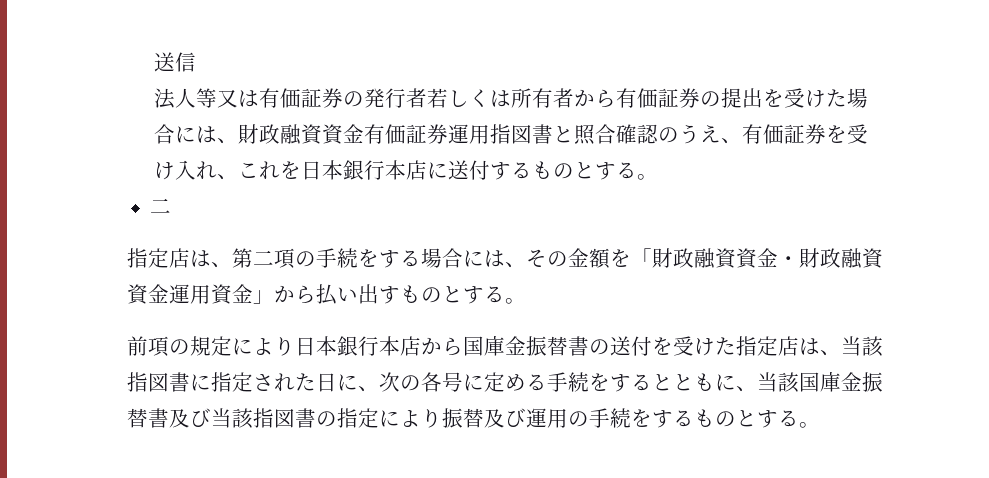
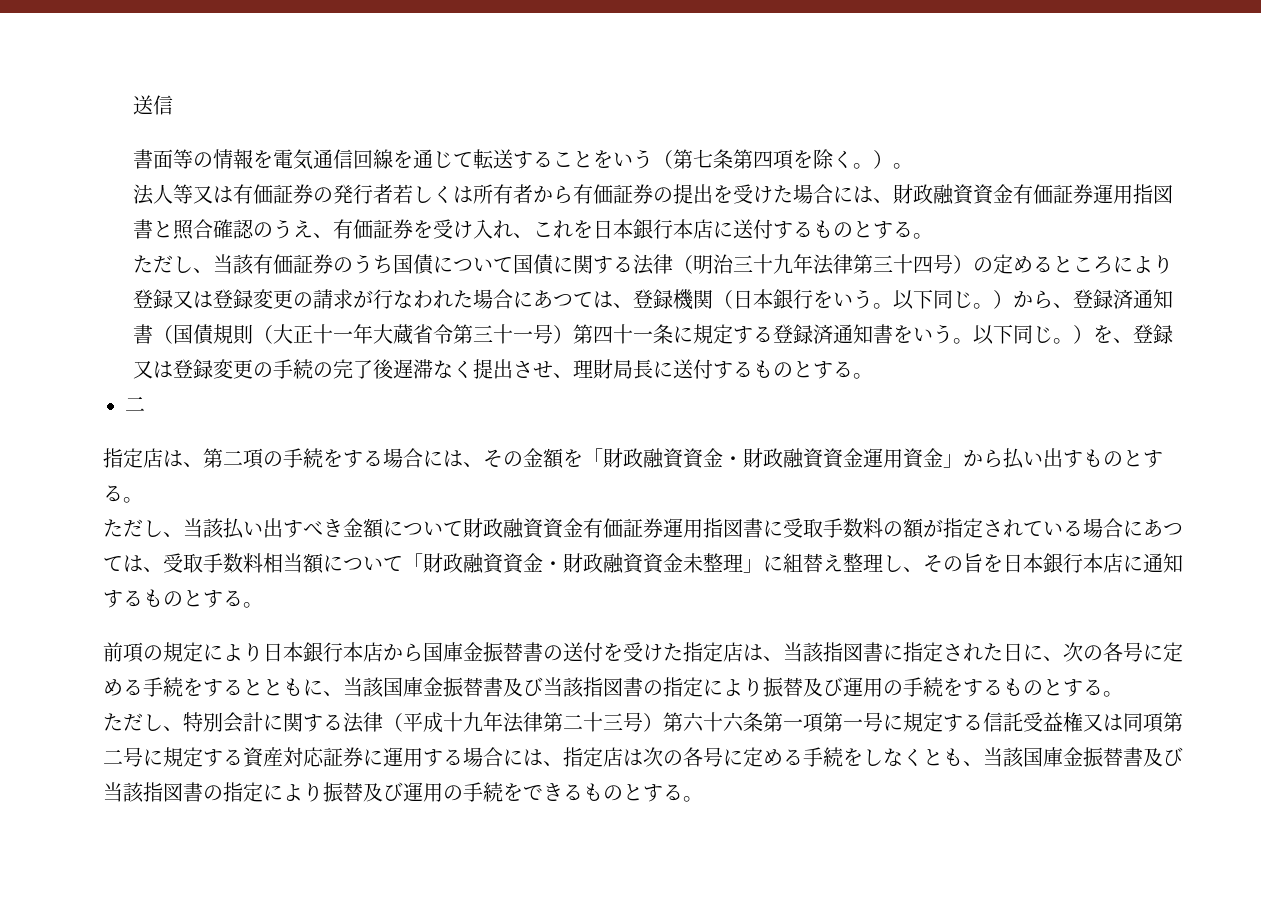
+ 書面等の情報を電気通信回線を通じて転送することをいう（第七条第四項を除く。）。
+ ただし、当該有価証券のうち国債について国債に関する法律（明治三十九年法律第三十四号）の定めるところにより登録又は登録変更の請求が行なわれた場合にあつては、登録機関（日本銀行をいう。以下同じ。）から、登録済通知書（国債規則（大正十一年大蔵省令第三十一号）第四十一条に規定する登録済通知書をいう。以下同じ。）を、登録又は登録変更の手続の完了後遅滞なく提出させ、理財局長に送付するものとする。
+ ただし、当該払い出すべき金額について財政融資資金有価証券運用指図書に受取手数料の額が指定されている場合にあつては、受取手数料相当額について「財政融資資金・財政融資資金未整理」に組替え整理し、その旨を日本銀行本店に通知するものとする。
+ ただし、特別会計に関する法律（平成十九年法律第二十三号）第六十六条第一項第一号に規定する信託受益権又は同項第二号に規定する資産対応証券に運用する場合には、指定店は次の各号に定める手続をしなくとも、当該国庫金振替書及び当該指図書の指定により振替及び運用の手続をできるものとする。

